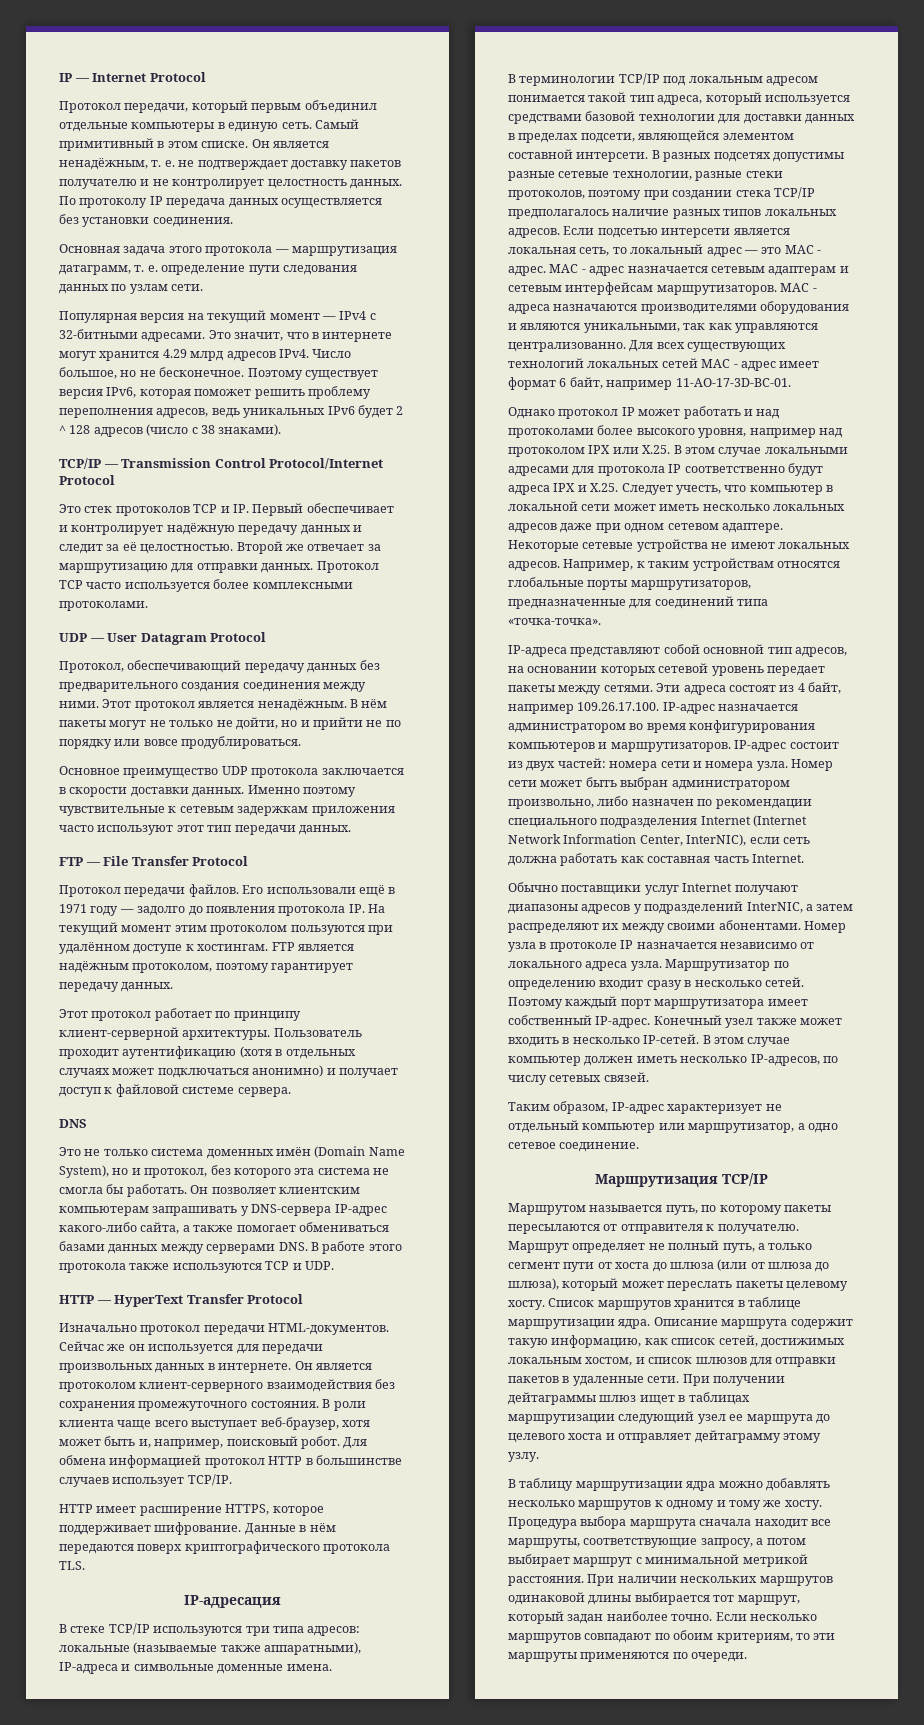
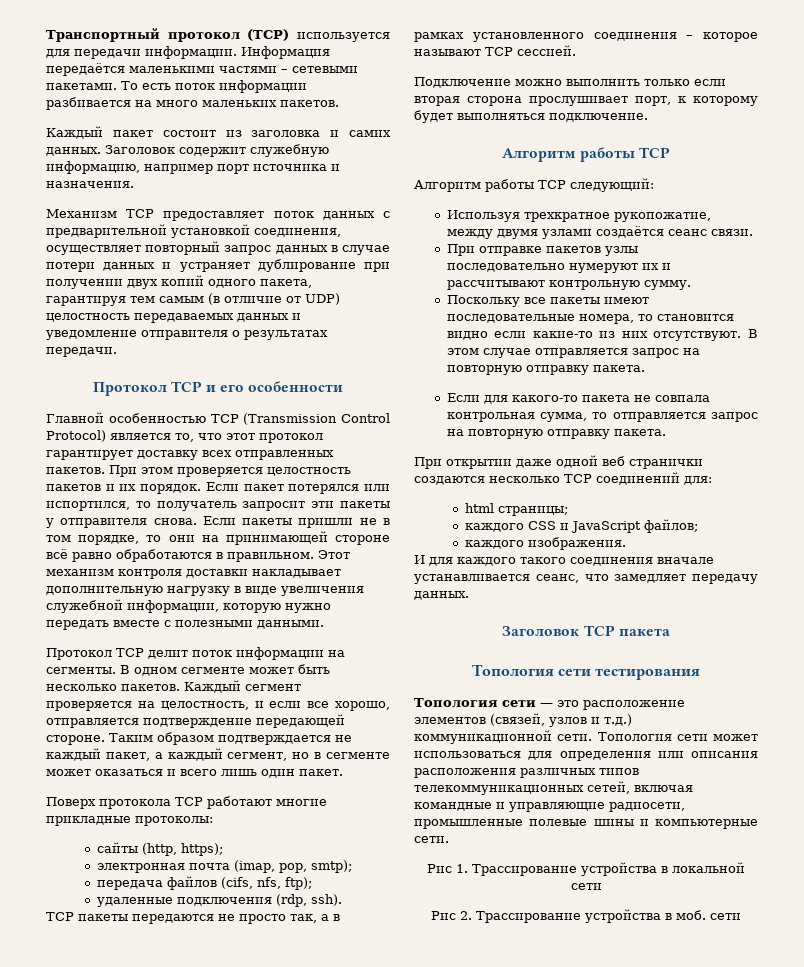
- IP — Internet Protocol
- Протокол передачи, который первым объединил отдельные компьютеры в единую сеть. Самый примитивный в этом списке. Он является ненадёжным, т. е. не подтверждает доставку пакетов получателю и не контролирует целостность данных. По протоколу IP передача данных осуществляется без установки соединения.
- Основная задача этого протокола — маршрутизация датаграмм, т. е. определение пути следования данных по узлам сети.
- Популярная версия на текущий момент — IPv4 с 32-битными адресами. Это значит, что в интернете могут хранится 4.29 млрд адресов IPv4. Число большое, но не бесконечное. Поэтому существует версия IPv6, которая поможет решить проблему переполнения адресов, ведь уникальных IPv6 будет 2 ^ 128 адресов (число с 38 знаками).
- TCP/IP — Transmission Control Protocol/Internet Protocol
- Это стек протоколов TCP и IP. Первый обеспечивает и контролирует надёжную передачу данных и следит за её целостностью. Второй же отвечает за маршрутизацию для отправки данных. Протокол TCP часто используется более комплексными протоколами.
- UDP — User Datagram Protocol
- Протокол, обеспечивающий передачу данных без предварительного создания соединения между ними. Этот протокол является ненадёжным. В нём пакеты могут не только не дойти, но и прийти не по порядку или вовсе продублироваться.
- Основное преимущество UDP протокола заключается в скорости доставки данных. Именно поэтому чувствительные к сетевым задержкам приложения часто используют этот тип передачи данных.
- FTP — File Transfer Protocol
- Протокол передачи файлов. Его использовали ещё в 1971 году — задолго до появления протокола IP. На текущий момент этим протоколом пользуются при удалённом доступе к хостингам. FTP является надёжным протоколом, поэтому гарантирует передачу данных.
- Этот протокол работает по принципу клиент-серверной архитектуры. Пользователь проходит аутентификацию (хотя в отдельных случаях может подключаться анонимно) и получает доступ к файловой системе сервера.
- DNS
- Это не только система доменных имён (Domain Name System), но и протокол, без которого эта система не смогла бы работать. Он позволяет клиентским компьютерам запрашивать у DNS-сервера IP-адрес какого-либо сайта, а также помогает обмениваться базами данных между серверами DNS. В работе этого протокола также используются TCP и UDP.
- HTTP — HyperText Transfer Protocol
- Изначально протокол передачи HTML-документов. Сейчас же он используется для передачи произвольных данных в интернете. Он является протоколом клиент-серверного взаимодействия без сохранения промежуточного состояния. В роли клиента чаще всего выступает веб-браузер, хотя может быть и, например, поисковый робот. Для обмена информацией протокол HTTP в большинстве случаев использует TCP/IP.
- HTTP имеет расширение HTTPS, которое поддерживает шифрование. Данные в нём передаются поверх криптографического протокола TLS.
- IP-адресация
- В стеке TCP/IP используются три типа адресов: локальные (называемые также аппаратными), IP-адреса и символьные доменные имена.
- В терминологии TCP/IP под локальным адресом понимается такой тип адреса, который используется средствами базовой технологии для доставки данных в пределах подсети, являющейся элементом составной интерсети. В разных подсетях допустимы разные сетевые технологии, разные стеки протоколов, поэтому при создании стека TCP/IP предполагалось наличие разных типов локальных адресов. Если подсетью интерсети является локальная сеть, то локальный адрес — это МАС - адрес. МАС - адрес назначается сетевым адаптерам и сетевым интерфейсам маршрутизаторов. МАС - адреса назначаются производителями оборудования и являются уникальными, так как управляются централизованно. Для всех существующих технологий локальных сетей МАС - адрес имеет формат 6 байт, например 11-AO-17-3D-BC-01.
- Однако протокол IP может работать и над протоколами более высокого уровня, например над протоколом IPX или Х.25. В этом случае локальными адресами для протокола IP соответственно будут адреса IPX и Х.25. Следует учесть, что компьютер в локальной сети может иметь несколько локальных адресов даже при одном сетевом адаптере. Некоторые сетевые устройства не имеют локальных адресов. Например, к таким устройствам относятся глобальные порты маршрутизаторов, предназначенные для соединений типа «точка-точка».
- IP-адреса представляют собой основной тип адресов, на основании которых сетевой уровень передает пакеты между сетями. Эти адреса состоят из 4 байт, например 109.26.17.100. IP-адрес назначается администратором во время конфигурирования компьютеров и маршрутизаторов. IP-адрес состоит из двух частей: номера сети и номера узла. Номер сети может быть выбран администратором произвольно, либо назначен по рекомендации специального подразделения Internet (Internet Network Information Center, InterNIC), если сеть должна работать как составная часть Internet.
- Обычно поставщики услуг Internet получают диапазоны адресов у подразделений InterNIC, а затем распределяют их между своими абонентами. Номер узла в протоколе IP назначается независимо от локального адреса узла. Маршрутизатор по определению входит сразу в несколько сетей. Поэтому каждый порт маршрутизатора имеет собственный IP-адрес. Конечный узел также может входить в несколько IP-сетей. В этом случае компьютер должен иметь несколько IP-адресов, по числу сетевых связей.
- Таким образом, IP-адрес характеризует не отдельный компьютер или маршрутизатор, а одно сетевое соединение.
- Маршрутизация TCP/IP
- Маршрутом называется путь, по которому пакеты пересылаются от отправителя к получателю. Маршрут определяет не полный путь, а только сегмент пути от хоста до шлюза (или от шлюза до шлюза), который может переслать пакеты целевому хосту. Список маршрутов хранится в таблице маршрутизации ядра. Описание маршрута содержит такую информацию, как список сетей, достижимых локальным хостом, и список шлюзов для отправки пакетов в удаленные сети. При получении дейтаграммы шлюз ищет в таблицах маршрутизации следующий узел ее маршрута до целевого хоста и отправляет дейтаграмму этому узлу.
- В таблицу маршрутизации ядра можно добавлять несколько маршрутов к одному и тому же хосту. Процедура выбора маршрута сначала находит все маршруты, соответствующие запросу, а потом выбирает маршрут с минимальной метрикой расстояния. При наличии нескольких маршрутов одинаковой длины выбирается тот маршрут, который задан наиболее точно. Если несколько маршрутов совпадают по обоим критериям, то эти маршруты применяются по очереди.
+ Транспортный протокол (TCP) используется для передачи информации. Информация передаётся маленькими частями – сетевыми пакетами. То есть поток информации разбивается на много маленьких пакетов.
+ Каждый пакет состоит из заголовка и самих данных. Заголовок содержит служебную информацию, например порт источника и назначения.
+ Механизм TCP предоставляет поток данных с предварительной установкой соединения, осуществляет повторный запрос данных в случае потери данных и устраняет дублирование при получении двух копий одного пакета, гарантируя тем самым (в отличие от UDP) целостность передаваемых данных и уведомление отправителя о результатах передачи.
+ Протокол TCP и его особенности
+ Главной особенностью TCP (Transmission Control Protocol) является то, что этот протокол гарантирует доставку всех отправленных пакетов. При этом проверяется целостность пакетов и их порядок. Если пакет потерялся или испортился, то получатель запросит эти пакеты у отправителя снова. Если пакеты пришли не в том порядке, то они на принимающей стороне всё равно обработаются в правильном. Этот механизм контроля доставки накладывает дополнительную нагрузку в виде увеличения служебной информации, которую нужно передать вместе с полезными данными.
+ Протокол TCP делит поток информации на сегменты. В одном сегменте может быть несколько пакетов. Каждый сегмент проверяется на целостность, и если все хорошо, отправляется подтверждение передающей стороне. Таким образом подтверждается не каждый пакет, а каждый сегмент, но в сегменте может оказаться и всего лишь один пакет.
+ Поверх протокола TCP работают многие прикладные протоколы:
+ сайты (http, https);
+ электронная почта (imap, pop, smtp);
+ передача файлов (cifs, nfs, ftp);
+ удаленные подключения (rdp, ssh).
+ TCP пакеты передаются не просто так, а в рамках установленного соединения – которое называют TCP сессией.
+ Подключение можно выполнить только если вторая сторона прослушивает порт, к которому будет выполняться подключение.
+ Алгоритм работы TCP
+ Алгоритм работы TCP следующий:
+ Используя трехкратное рукопожатие, между двумя узлами создаётся сеанс связи.
+ При отправке пакетов узлы последовательно нумеруют их и рассчитывают контрольную сумму.
+ Поскольку все пакеты имеют последовательные номера, то становится видно если какие-то из них отсутствуют. В этом случае отправляется запрос на повторную отправку пакета.
+ Если для какого-то пакета не совпала контрольная сумма, то отправляется запрос на повторную отправку пакета.
+ При открытии даже одной веб странички создаются несколько TCP соединений для:
+ html страницы;
+ каждого CSS и JavaScript файлов;
+ каждого изображения.
+ И для каждого такого соединения вначале устанавливается сеанс, что замедляет передачу данных.
+ Заголовок TCP пакета
+ Топология сети тестирования
+ Топология сети — это расположение элементов (связей, узлов и т.д.) коммуникационной сети. Топология сети может использоваться для определения или описания расположения различных типов телекоммуникационных сетей, включая командные и управляющие радиосети, промышленные полевые шины и компьютерные сети.
+ Рис 1. Трассирование устройства в локальной сети
+ Рис 2. Трассирование устройства в моб. сети

